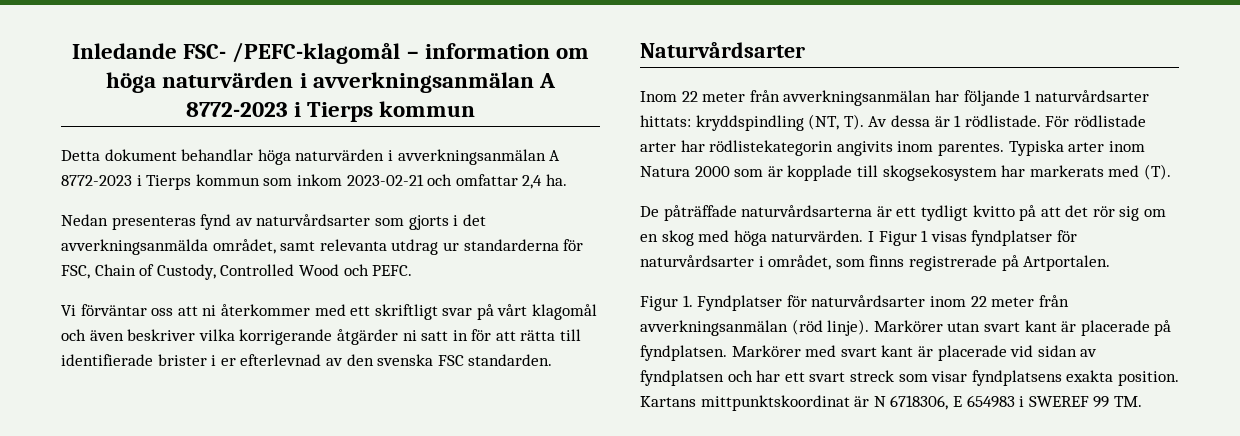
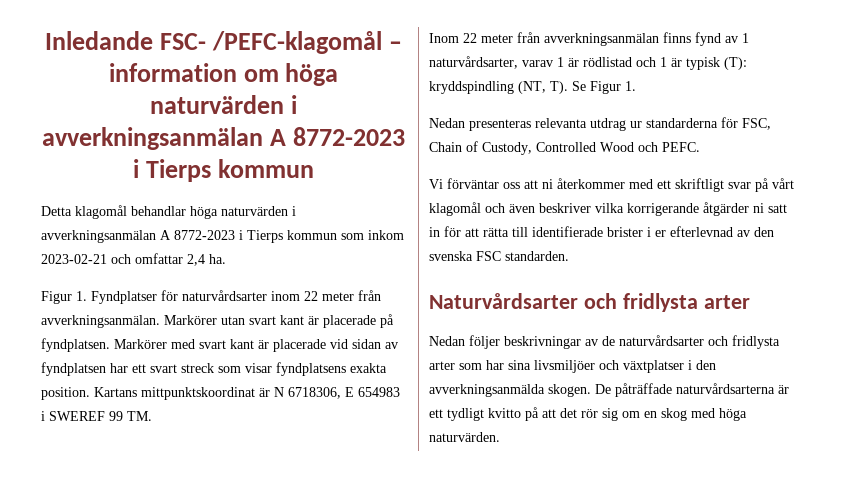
- Detta dokument behandlar höga naturvärden i avverkningsanmälan A 8772-2023 i Tierps kommun som inkom 2023-02-21 och omfattar 2,4 ha.
+ Detta klagomål behandlar höga naturvärden i avverkningsanmälan A 8772-2023 i Tierps kommun som inkom 2023-02-21 och omfattar 2,4 ha.
- Nedan presenteras fynd av naturvårdsarter som gjorts i det avverkningsanmälda området, samt relevanta utdrag ur standarderna för FSC, Chain of Custody, Controlled Wood och PEFC.
+ Figur 1. Fyndplatser för naturvårdsarter inom 22 meter från avverkningsanmälan. Markörer utan svart kant är placerade på fyndplatsen. Markörer med svart kant är placerade vid sidan av fyndplatsen har ett svart streck som visar fyndplatsens exakta position. Kartans mittpunktskoordinat är N 6718306, E 654983 i SWEREF 99 TM.
+ Inom 22 meter från avverkningsanmälan finns fynd av 1 naturvårdsarter, varav 1 är rödlistad och 1 är typisk (T): kryddspindling (NT, T). Se Figur 1.
+ Nedan presenteras relevanta utdrag ur standarderna för FSC, Chain of Custody, Controlled Wood och PEFC.
- Naturvårdsarter
- Inom 22 meter från avverkningsanmälan har följande 1 naturvårdsarter hittats: kryddspindling (NT, T). Av dessa är 1 rödlistade. För rödlistade arter har rödlistekategorin angivits inom parentes. Typiska arter inom Natura 2000 som är kopplade till skogsekosystem har markerats med (T).
- De påträffade naturvårdsarterna är ett tydligt kvitto på att det rör sig om en skog med höga naturvärden. I Figur 1 visas fyndplatser för naturvårdsarter i området, som finns registrerade på Artportalen.
- Figur 1. Fyndplatser för naturvårdsarter inom 22 meter från avverkningsanmälan (röd linje). Markörer utan svart kant är placerade på fyndplatsen. Markörer med svart kant är placerade vid sidan av fyndplatsen och har ett svart streck som visar fyndplatsens exakta position. Kartans mittpunktskoordinat är N 6718306, E 654983 i SWEREF 99 TM.
+ Naturvårdsarter och fridlysta arter
+ Nedan följer beskrivningar av de naturvårdsarter och fridlysta arter som har sina livsmiljöer och växtplatser i den avverkningsanmälda skogen. De påträffade naturvårdsarterna är ett tydligt kvitto på att det rör sig om en skog med höga naturvärden.

